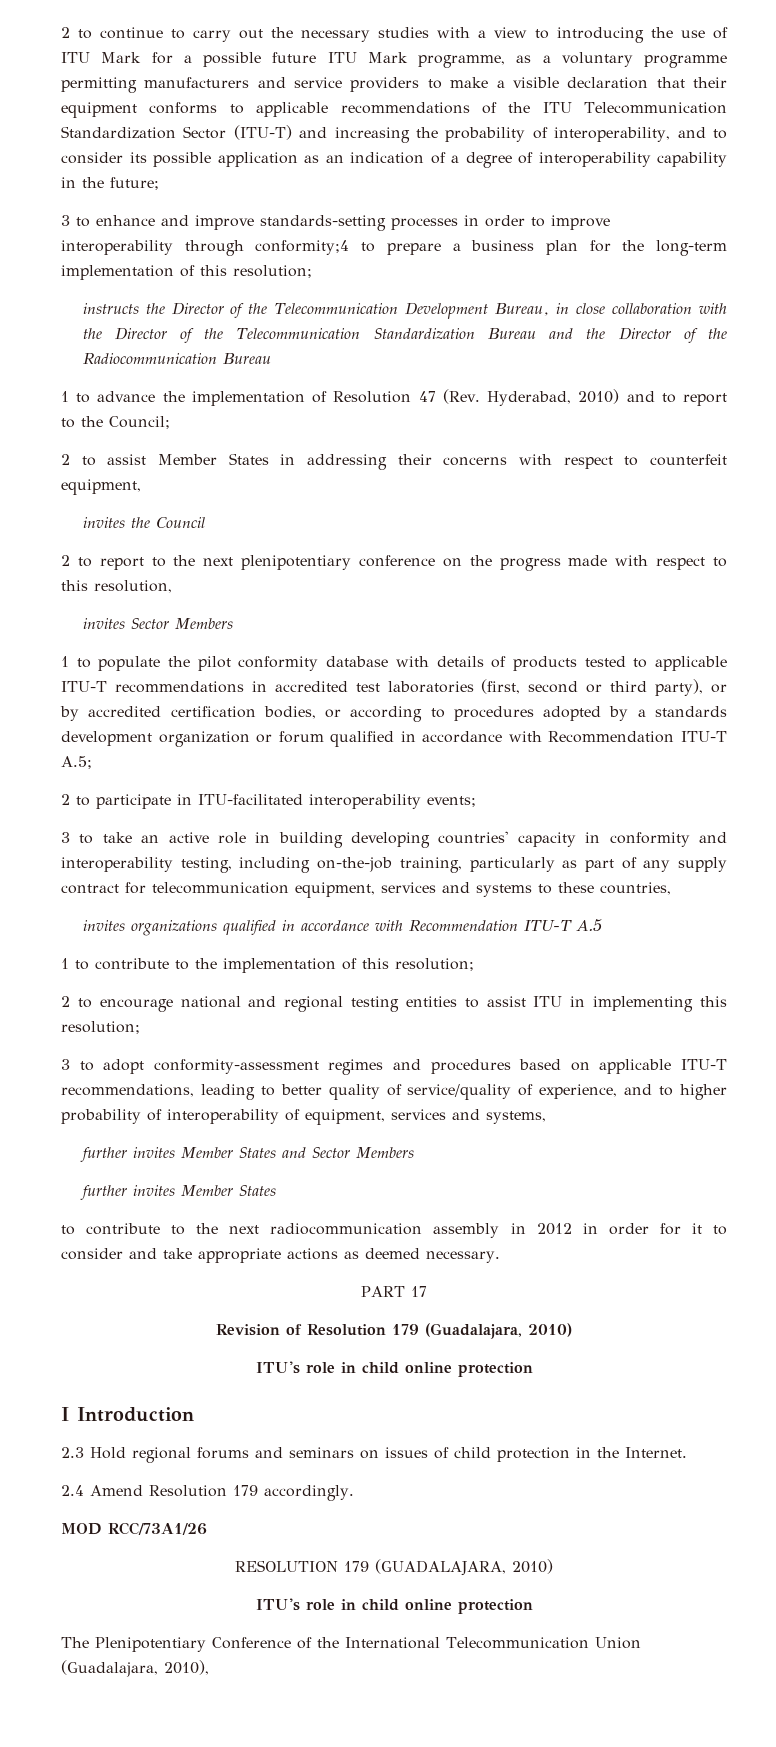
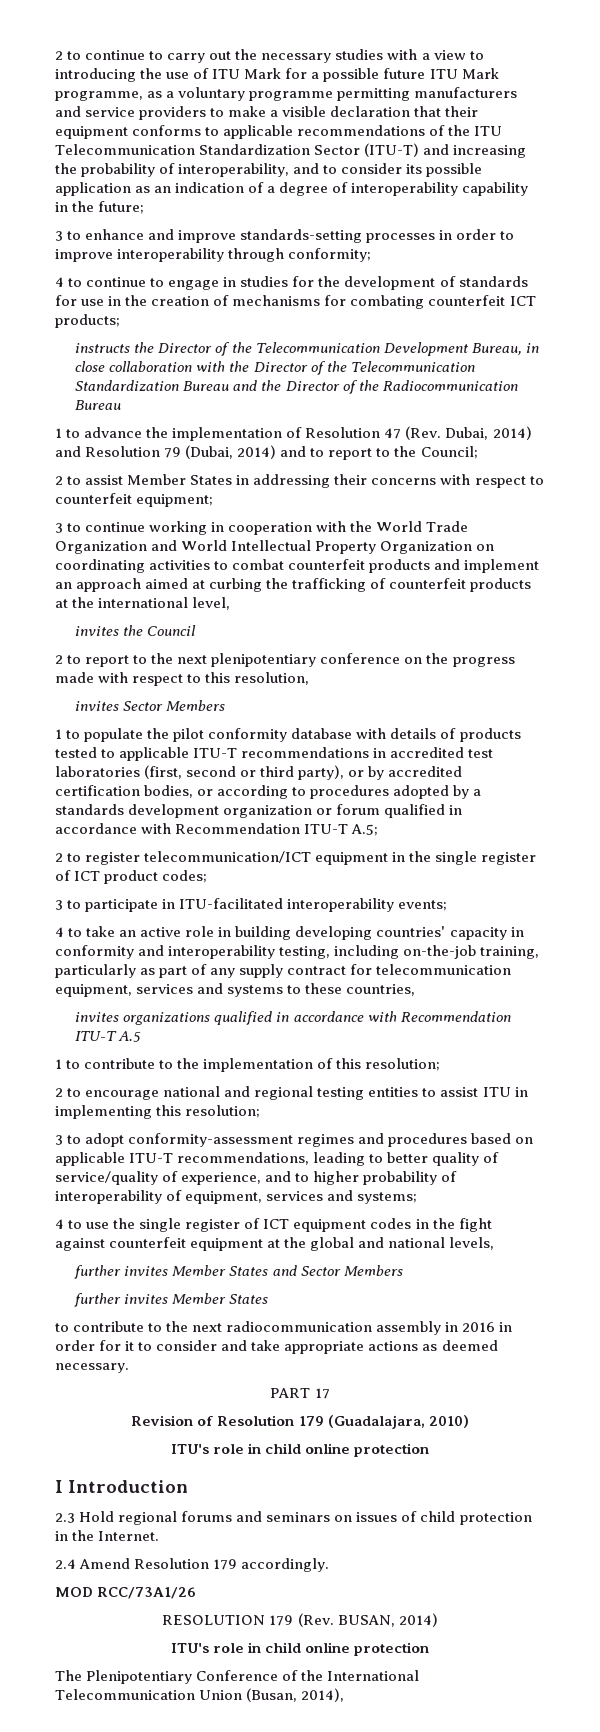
- 3 to enhance and improve standards-setting processes in order to improve interoperability through conformity;4 to prepare a business plan for the long-term implementation of this resolution;
+ 3 to enhance and improve standards-setting processes in order to improve interoperability through conformity;
+ 4 to continue to engage in studies for the development of standards for use in the creation of mechanisms for combating counterfeit ICT products;
- 1 to advance the implementation of Resolution 47 (Rev. Hyderabad, 2010) and to report to the Council;
+ 1 to advance the implementation of Resolution 47 (Rev. Dubai, 2014) and Resolution 79 (Dubai, 2014) and to report to the Council;
- 2 to assist Member States in addressing their concerns with respect to counterfeit equipment,
+ 2 to assist Member States in addressing their concerns with respect to counterfeit equipment;
+ 3 to continue working in cooperation with the World Trade Organization and World Intellectual Property Organization on coordinating activities to combat counterfeit products and implement an approach aimed at curbing the trafficking of counterfeit products at the international level,
- 2 to participate in ITU-facilitated interoperability events;
+ 2 to register telecommunication/ICT equipment in the single register of ICT product codes;
+ 3 to participate in ITU-facilitated interoperability events;
- 3 to take an active role in building developing countries' capacity in conformity and interoperability testing, including on-the-job training, particularly as part of any supply contract for telecommunication equipment, services and systems to these countries,
+ 4 to take an active role in building developing countries' capacity in conformity and interoperability testing, including on-the-job training, particularly as part of any supply contract for telecommunication equipment, services and systems to these countries,
- 3 to adopt conformity-assessment regimes and procedures based on applicable ITU-T recommendations, leading to better quality of service/quality of experience, and to higher probability of interoperability of equipment, services and systems,
+ 3 to adopt conformity-assessment regimes and procedures based on applicable ITU-T recommendations, leading to better quality of service/quality of experience, and to higher probability of interoperability of equipment, services and systems;
+ 4 to use the single register of ICT equipment codes in the fight against counterfeit equipment at the global and national levels,
- to contribute to the next radiocommunication assembly in 2012 in order for it to consider and take appropriate actions as deemed necessary.
+ to contribute to the next radiocommunication assembly in 2016 in order for it to consider and take appropriate actions as deemed necessary.
- RESOLUTION 179 (GUADALAJARA, 2010)
+ RESOLUTION 179 (Rev. BUSAN, 2014)
- The Plenipotentiary Conference of the International Telecommunication Union (Guadalajara, 2010),
+ The Plenipotentiary Conference of the International Telecommunication Union (Busan, 2014),

